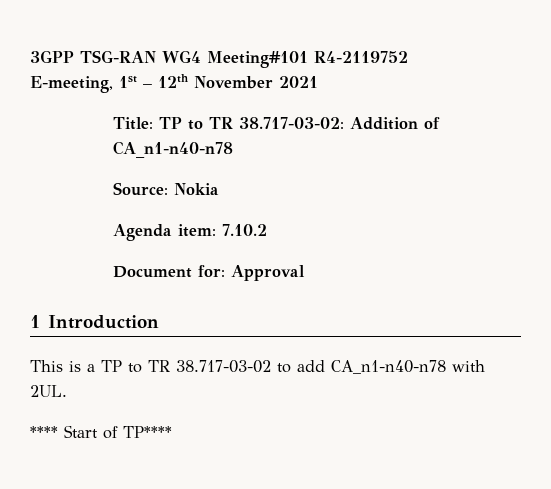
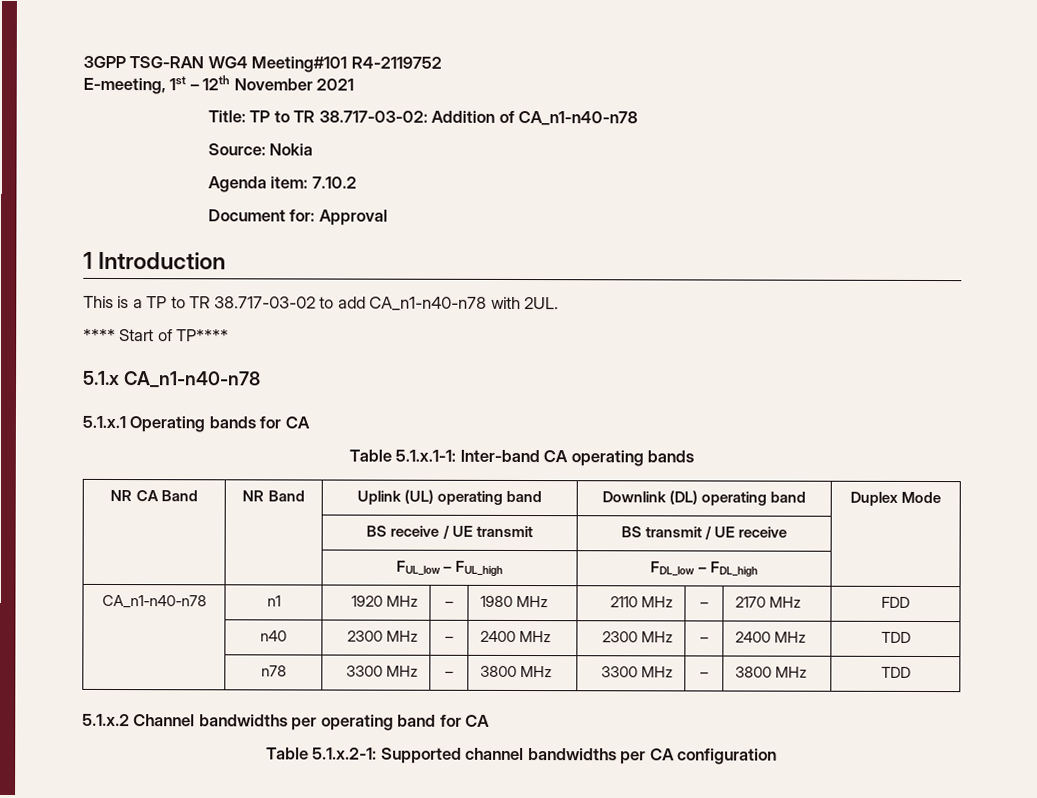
+ 5.1.x CA_n1-n40-n78
+ 5.1.x.1 Operating bands for CA
+ Table 5.1.x.1-1: Inter-band CA operating bands
+ NR CA Band | NR Band | Uplink (UL) operating band | Downlink (DL) operating band | Duplex Mode
+ | | BS receive / UE transmit | BS transmit / UE receive |
+ | | FUL_low – FUL_high | FDL_low – FDL_high |
+ CA_n1-n40-n78 | n1 | 1920 MHz | – | 1980 MHz | 2110 MHz | – | 2170 MHz | FDD
+ | n40 | 2300 MHz | – | 2400 MHz | 2300 MHz | – | 2400 MHz | TDD
+ | n78 | 3300 MHz | – | 3800 MHz | 3300 MHz | – | 3800 MHz | TDD
+ 5.1.x.2 Channel bandwidths per operating band for CA
+ Table 5.1.x.2-1: Supported channel bandwidths per CA configuration

